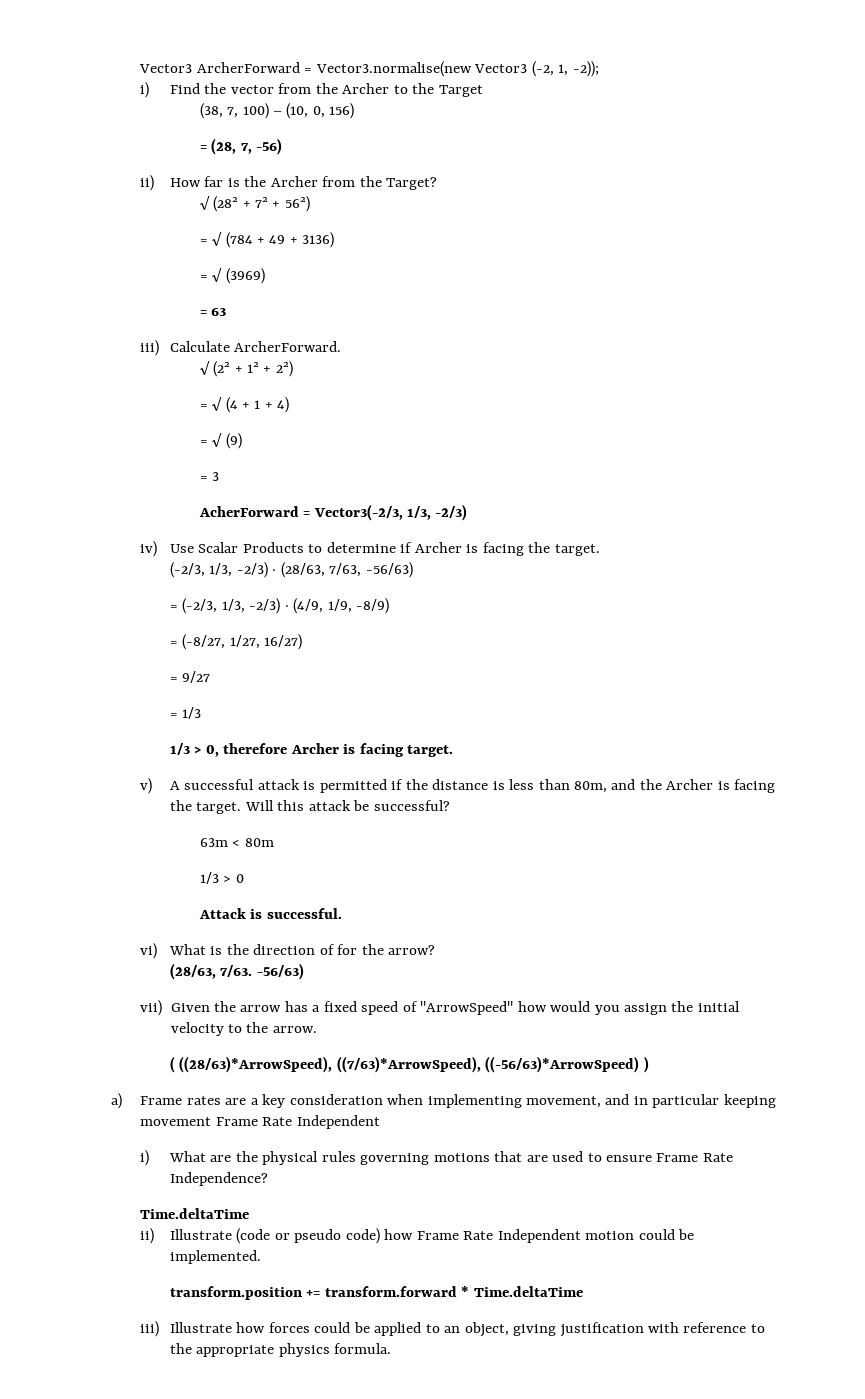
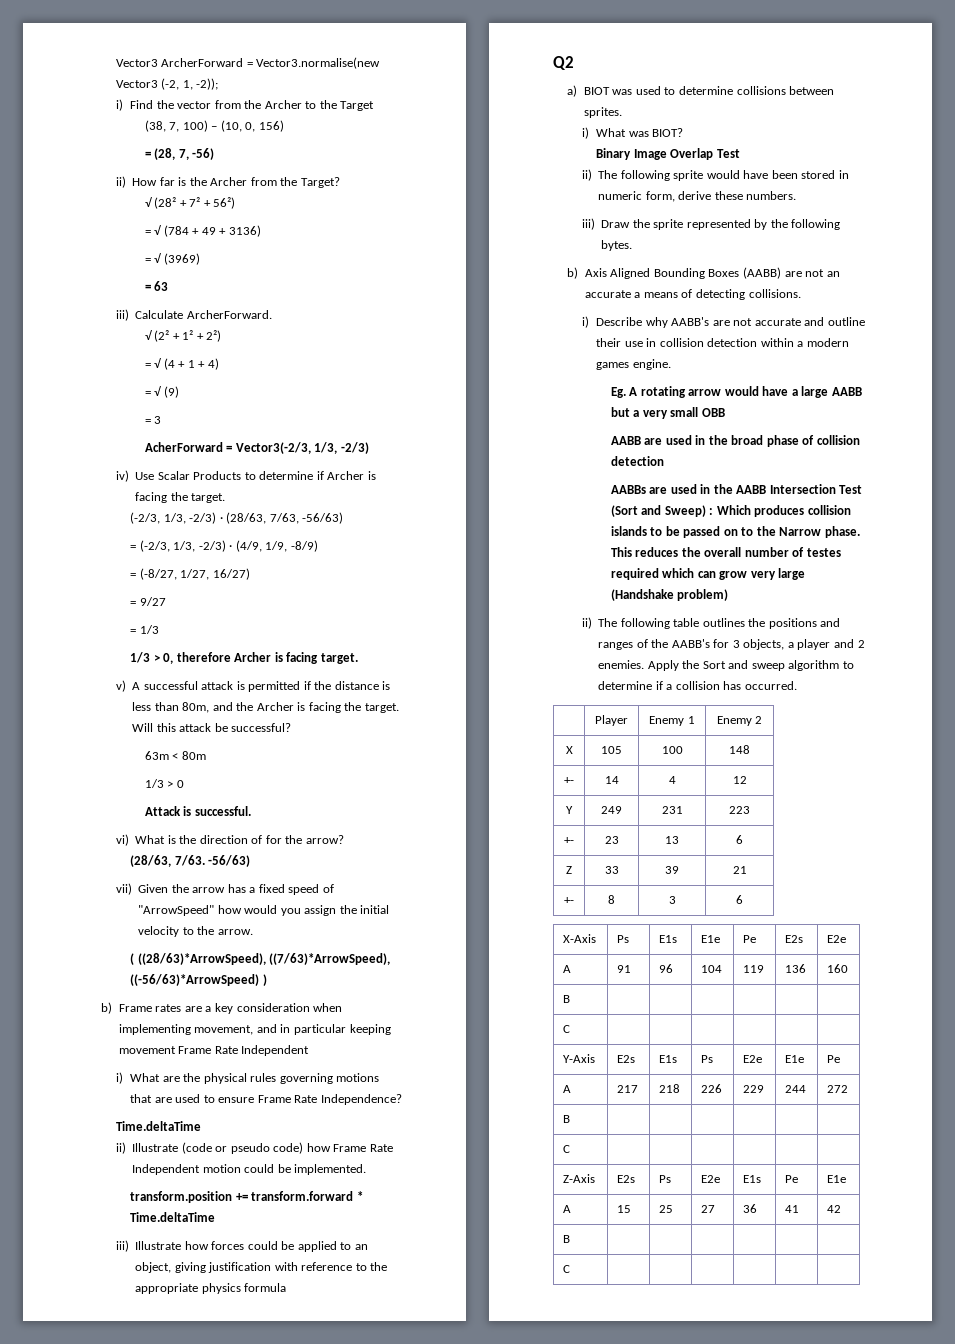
- a) Frame rates are a key consideration when implementing movement, and in particular keeping movement Frame Rate Independent
+ b) Frame rates are a key consideration when implementing movement, and in particular keeping movement Frame Rate Independent
- iii) Illustrate how forces could be applied to an object, giving justification with reference to the appropriate physics formula.
+ iii) Illustrate how forces could be applied to an object, giving justification with reference to the appropriate physics formula
+ Q2
+ a) BIOT was used to determine collisions between sprites.
+ i) What was BIOT?
+ Binary Image Overlap Test
+ ii) The following sprite would have been stored in numeric form, derive these numbers.
+ iii) Draw the sprite represented by the following bytes.
+ b) Axis Aligned Bounding Boxes (AABB) are not an accurate a means of detecting collisions.
+ i) Describe why AABB's are not accurate and outline their use in collision detection within a modern games engine.
+ Eg. A rotating arrow would have a large AABB but a very small OBB
+ AABB are used in the broad phase of collision detection
+ AABBs are used in the AABB Intersection Test (Sort and Sweep) : Which produces collision islands to be passed on to the Narrow phase. This reduces the overall number of testes required which can grow very large (Handshake problem)
+ ii) The following table outlines the positions and ranges of the AABB's for 3 objects, a player and 2 enemies. Apply the Sort and sweep algorithm to determine if a collision has occurred.
+ | Player | Enemy 1 | Enemy 2
+ X | 105 | 100 | 148
+ +- | 14 | 4 | 12
+ Y | 249 | 231 | 223
+ +- | 23 | 13 | 6
+ Z | 33 | 39 | 21
+ +- | 8 | 3 | 6
+ X-Axis | Ps | E1s | E1e | Pe | E2s | E2e
+ A | 91 | 96 | 104 | 119 | 136 | 160
+ B | | | | | |
+ C | | | | | |
+ Y-Axis | E2s | E1s | Ps | E2e | E1e | Pe
+ A | 217 | 218 | 226 | 229 | 244 | 272
+ B | | | | | |
+ C | | | | | |
+ Z-Axis | E2s | Ps | E2e | E1s | Pe | E1e
+ A | 15 | 25 | 27 | 36 | 41 | 42
+ B | | | | | |
+ C | | | | | |

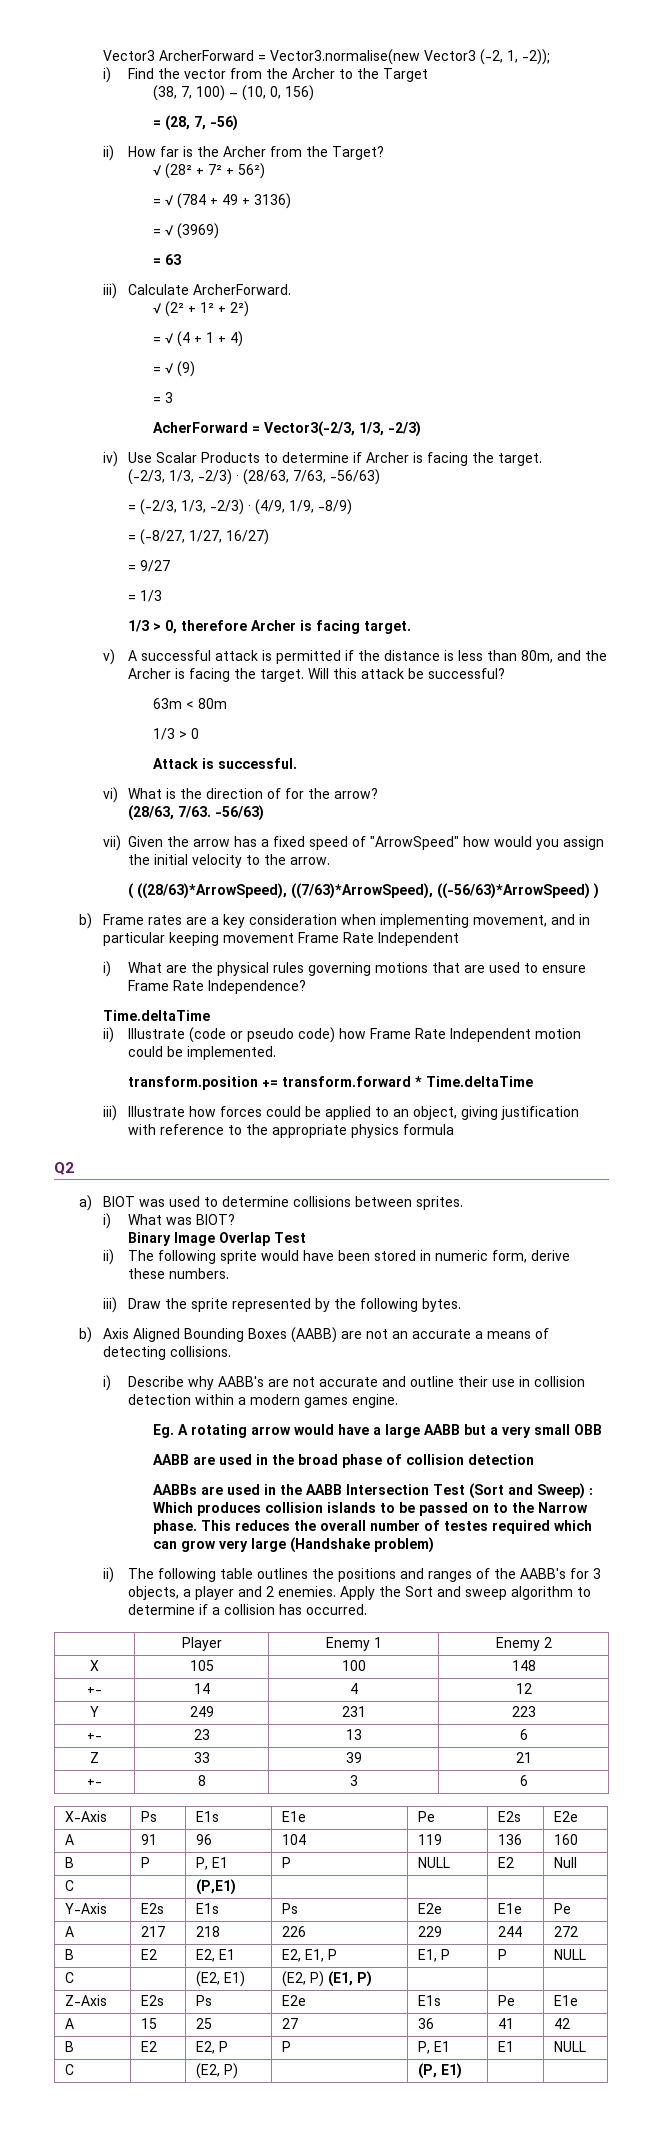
  A | 91 | 96 | 104 | 119 | 136 | 160
- B | | | | | |
- C | | | | | |
+ B | P | P, E1 | P | NULL | E2 | Null
+ C | | (P,E1) | | | |
  A | 217 | 218 | 226 | 229 | 244 | 272
- B | | | | | |
- C | | | | | |
+ B | E2 | E2, E1 | E2, E1, P | E1, P | P | NULL
+ C | | (E2, E1) | (E2, P) (E1, P) | | |
  A | 15 | 25 | 27 | 36 | 41 | 42
- B | | | | | |
- C | | | | | |
+ B | E2 | E2, P | P | P, E1 | E1 | NULL
+ C | | (E2, P) | | (P, E1) | |

